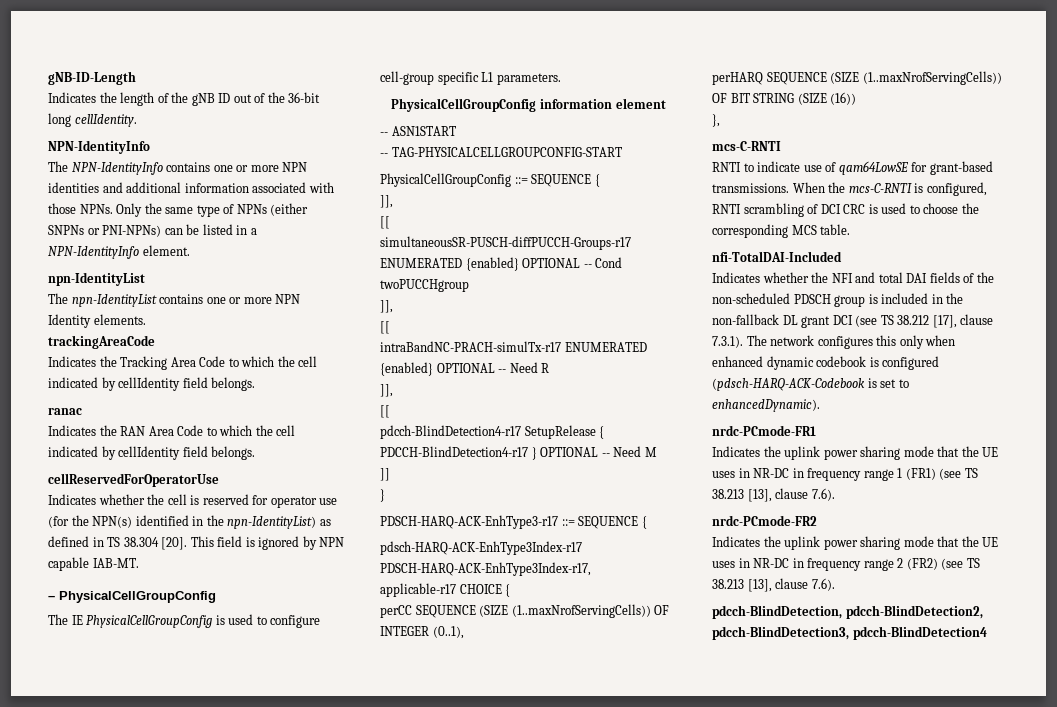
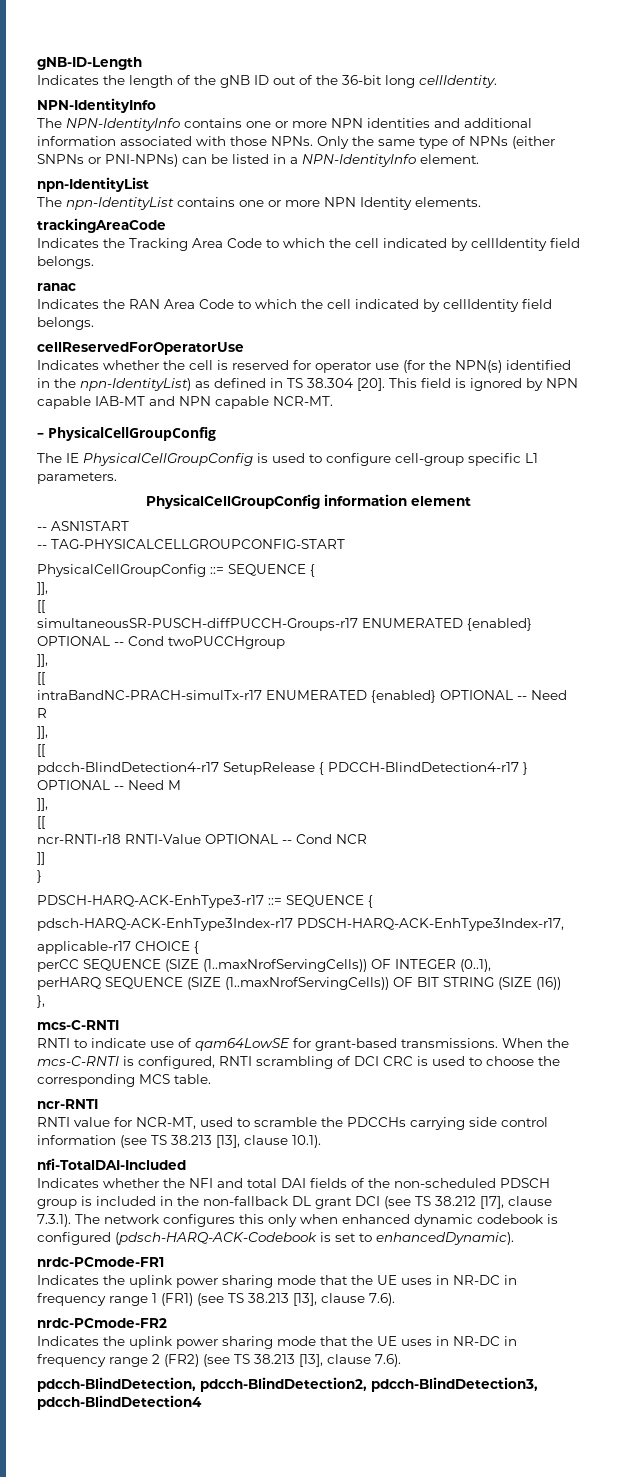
- This field is ignored by NPN capable IAB-MT.
+ This field is ignored by NPN capable IAB-MT and NPN capable NCR-MT.
  pdcch-BlindDetection4-r17 SetupRelease { PDCCH-BlindDetection4-r17 } OPTIONAL -- Need M
+ ]],
+ [[
+ ncr-RNTI-r18 RNTI-Value OPTIONAL -- Cond NCR
+ ncr-RNTI
+ RNTI value for NCR-MT, used to scramble the PDCCHs carrying side control information (see TS 38.213 [13], clause 10.1).

